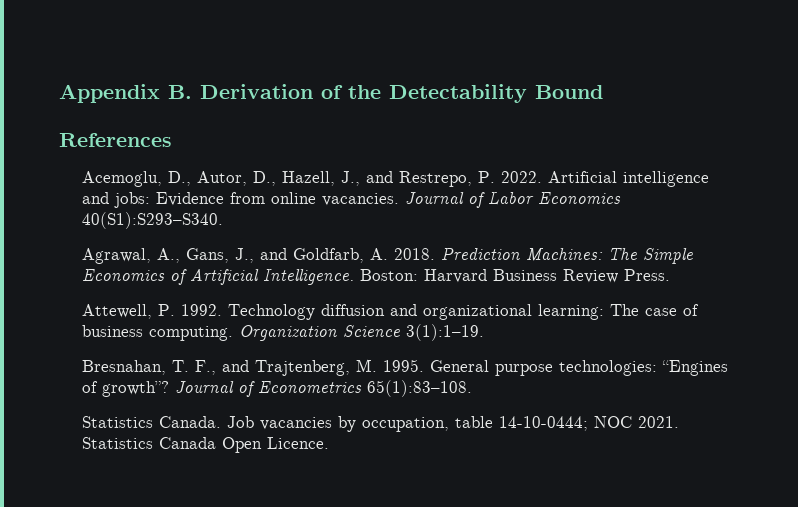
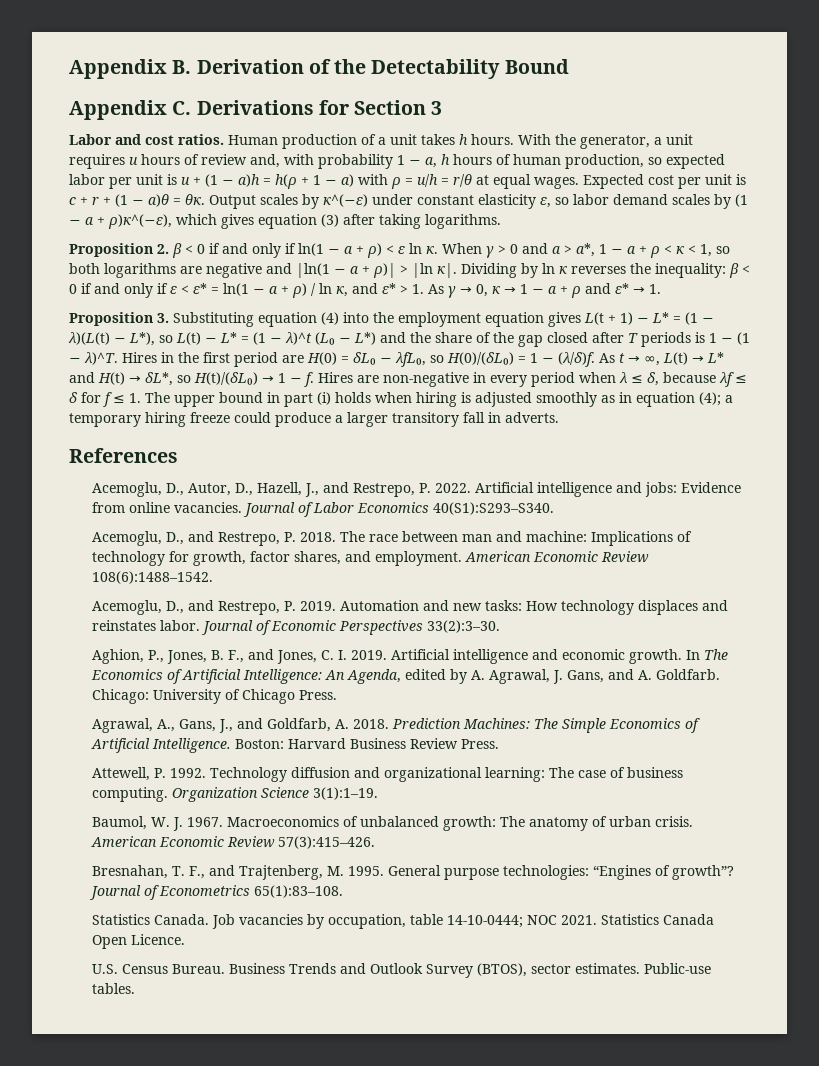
+ Appendix C. Derivations for Section 3
+ Labor and cost ratios. Human production of a unit takes h hours. With the generator, a unit requires u hours of review and, with probability 1 − a, h hours of human production, so expected labor per unit is u + (1 − a)h = h(ρ + 1 − a) with ρ = u/h = r/θ at equal wages. Expected cost per unit is c + r + (1 − a)θ = θκ. Output scales by κ^(−ε) under constant elasticity ε, so labor demand scales by (1 − a + ρ)κ^(−ε), which gives equation (3) after taking logarithms.
+ Proposition 2. β < 0 if and only if ln(1 − a + ρ) < ε ln κ. When γ > 0 and a > a*, 1 − a + ρ < κ < 1, so both logarithms are negative and |ln(1 − a + ρ)| > |ln κ|. Dividing by ln κ reverses the inequality: β < 0 if and only if ε < ε* = ln(1 − a + ρ) / ln κ, and ε* > 1. As γ → 0, κ → 1 − a + ρ and ε* → 1.
+ Proposition 3. Substituting equation (4) into the employment equation gives L(t + 1) − L* = (1 − λ)(L(t) − L*), so L(t) − L* = (1 − λ)^t (L₀ − L*) and the share of the gap closed after T periods is 1 − (1 − λ)^T. Hires in the first period are H(0) = δL₀ − λfL₀, so H(0)/(δL₀) = 1 − (λ/δ)f. As t → ∞, L(t) → L* and H(t) → δL*, so H(t)/(δL₀) → 1 − f. Hires are non-negative in every period when λ ≤ δ, because λf ≤ δ for f ≤ 1. The upper bound in part (i) holds when hiring is adjusted smoothly as in equation (4); a temporary hiring freeze could produce a larger transitory fall in adverts.
+ Acemoglu, D., and Restrepo, P. 2018. The race between man and machine: Implications of technology for growth, factor shares, and employment. American Economic Review 108(6):1488–1542.
+ Acemoglu, D., and Restrepo, P. 2019. Automation and new tasks: How technology displaces and reinstates labor. Journal of Economic Perspectives 33(2):3–30.
+ Aghion, P., Jones, B. F., and Jones, C. I. 2019. Artificial intelligence and economic growth. In The Economics of Artificial Intelligence: An Agenda, edited by A. Agrawal, J. Gans, and A. Goldfarb. Chicago: University of Chicago Press.
+ Baumol, W. J. 1967. Macroeconomics of unbalanced growth: The anatomy of urban crisis. American Economic Review 57(3):415–426.
+ U.S. Census Bureau. Business Trends and Outlook Survey (BTOS), sector estimates. Public-use tables.

